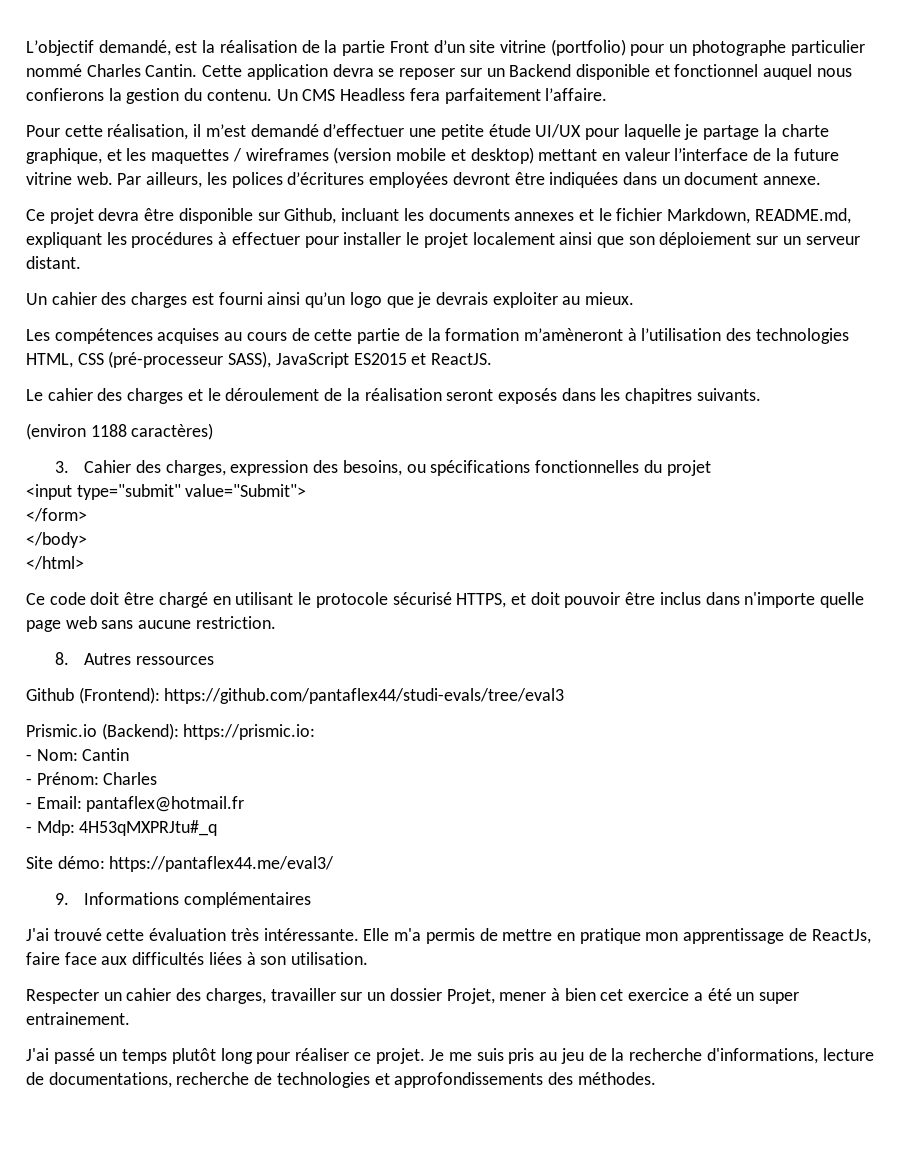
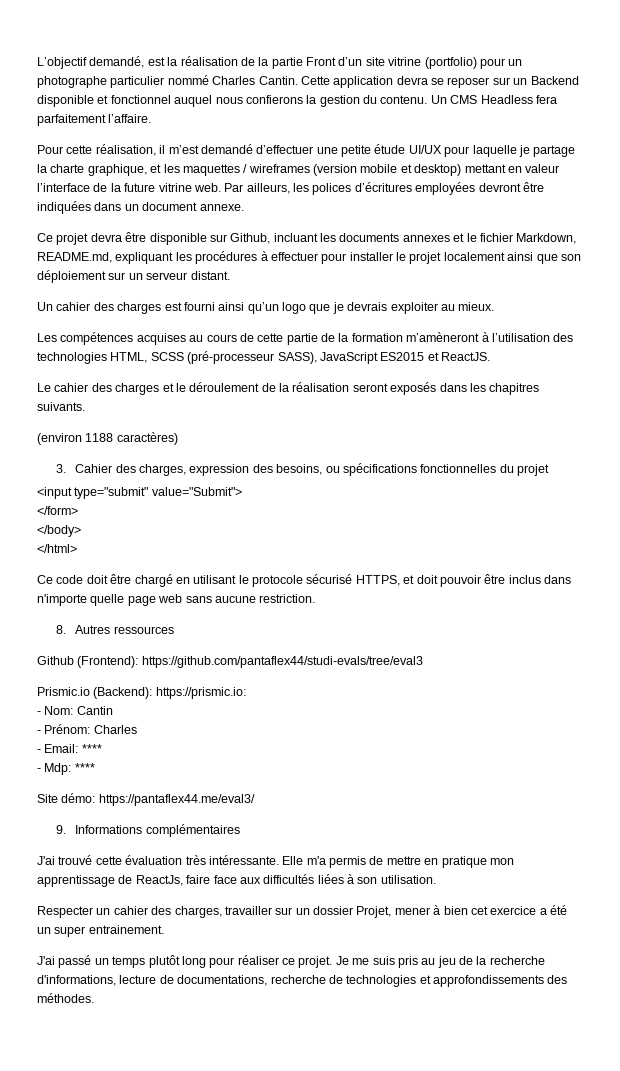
- Les compétences acquises au cours de cette partie de la formation m’amèneront à l’utilisation des technologies HTML, CSS (pré-processeur SASS), JavaScript ES2015 et ReactJS.
+ Les compétences acquises au cours de cette partie de la formation m’amèneront à l’utilisation des technologies HTML, SCSS (pré-processeur SASS), JavaScript ES2015 et ReactJS.
- - Email: pantaflex@hotmail.fr
+ - Email: ****
- - Mdp: 4H53qMXPRJtu#_q
+ - Mdp: ****

